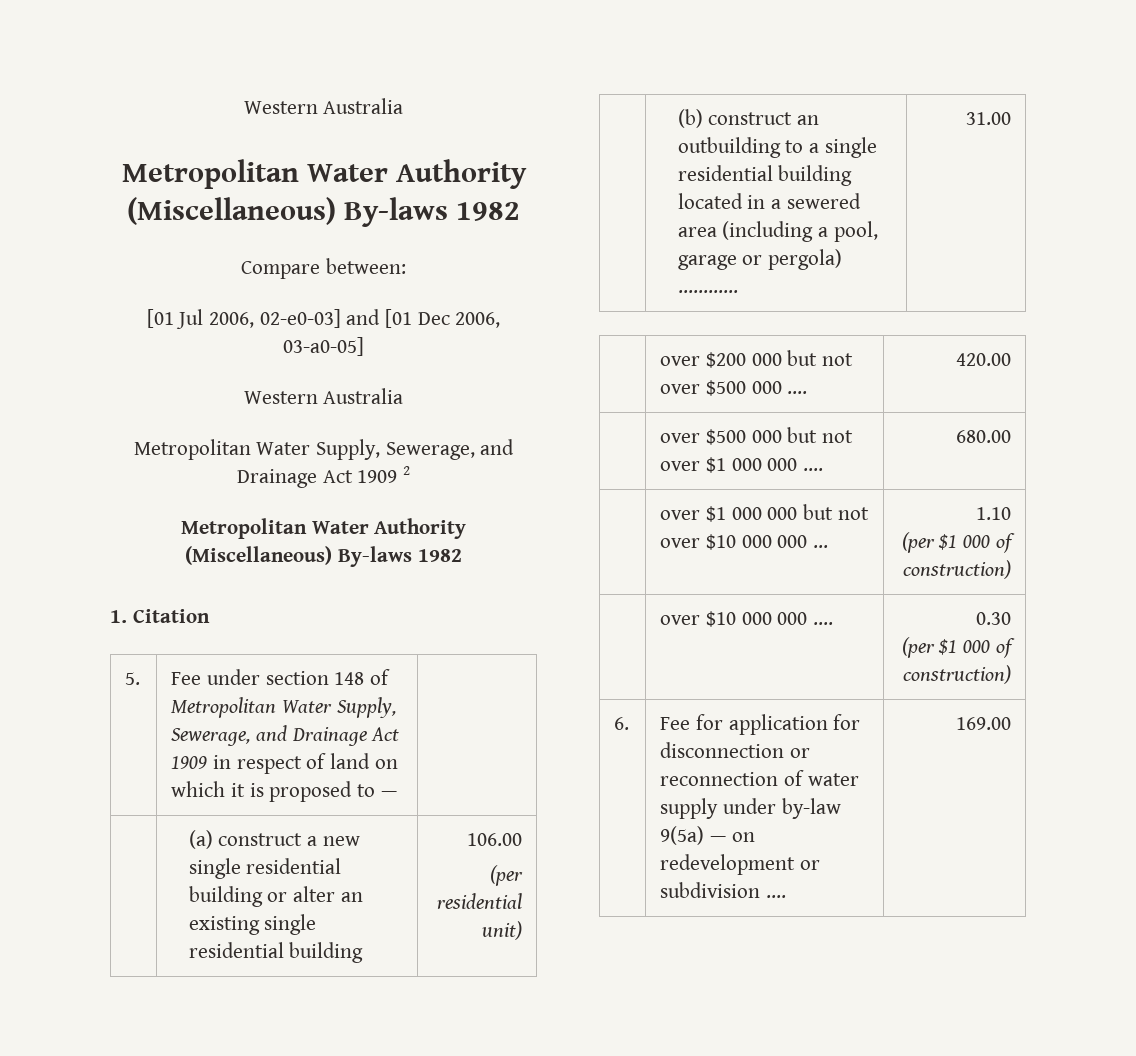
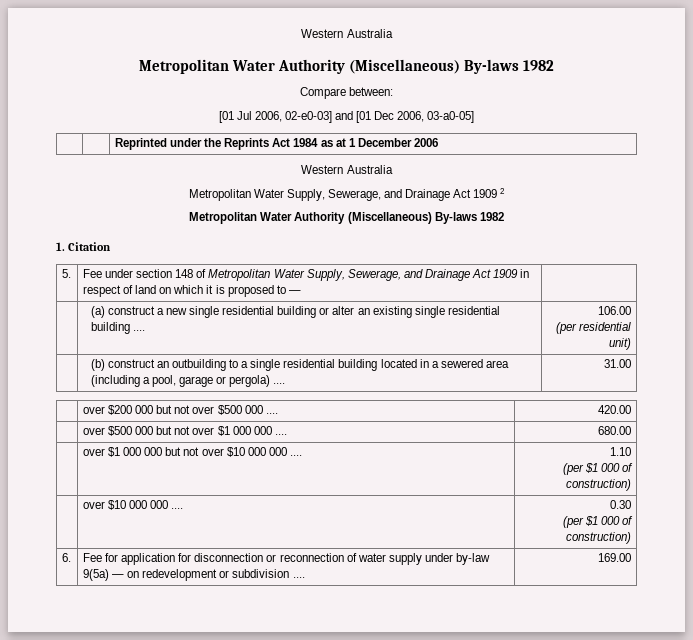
+ | | Reprinted under the Reprints Act 1984 as at 1 December 2006
- | (a) construct a new single residential building or alter an existing single residential building | 106.00
+ | (a) construct a new single residential building or alter an existing single residential building .... | 106.00
- | (b) construct an outbuilding to a single residential building located in a sewered area (including a pool, garage or pergola) ………… | 31.00
+ | (b) construct an outbuilding to a single residential building located in a sewered area (including a pool, garage or pergola) .... | 31.00
- | over $1 000 000 but not over $10 000 000 … | 1.10
+ | over $1 000 000 but not over $10 000 000 .... | 1.10

